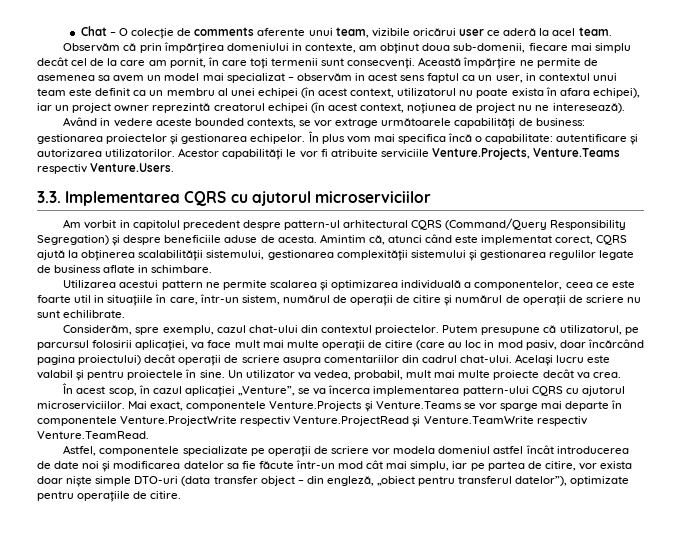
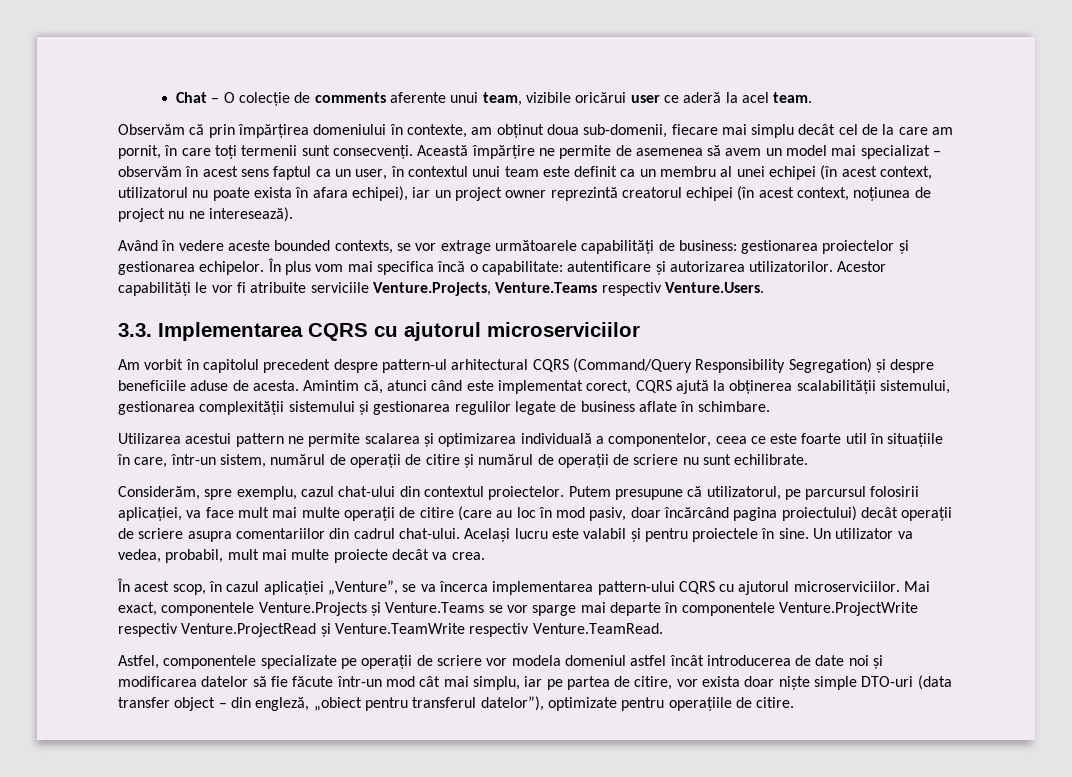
- Observăm că prin împărțirea domeniului in contexte, am obținut doua sub-domenii, fiecare mai simplu decât cel de la care am pornit, în care toți termenii sunt consecvenți.
+ Observăm că prin împărțirea domeniului în contexte, am obținut doua sub-domenii, fiecare mai simplu decât cel de la care am pornit, în care toți termenii sunt consecvenți.
- Această împărțire ne permite de asemenea sa avem un model mai specializat – observăm in acest sens faptul ca un user, in contextul unui team este definit ca un membru al unei echipei (în acest context, utilizatorul nu poate exista în afara echipei), iar un project owner reprezintă creatorul echipei (în acest context, noțiunea de project nu ne interesează).
+ Această împărțire ne permite de asemenea să avem un model mai specializat – observăm în acest sens faptul ca un user, în contextul unui team este definit ca un membru al unei echipei (în acest context, utilizatorul nu poate exista în afara echipei), iar un project owner reprezintă creatorul echipei (în acest context, noțiunea de project nu ne interesează).
- Având in vedere aceste bounded contexts, se vor extrage următoarele capabilități de business: gestionarea proiectelor și gestionarea echipelor.
+ Având în vedere aceste bounded contexts, se vor extrage următoarele capabilități de business: gestionarea proiectelor și gestionarea echipelor.
- Am vorbit in capitolul precedent despre pattern-ul arhitectural CQRS (Command/Query Responsibility Segregation) și despre beneficiile aduse de acesta.
+ Am vorbit în capitolul precedent despre pattern-ul arhitectural CQRS (Command/Query Responsibility Segregation) și despre beneficiile aduse de acesta.
- Amintim că, atunci când este implementat corect, CQRS ajută la obținerea scalabilității sistemului, gestionarea complexității sistemului și gestionarea regulilor legate de business aflate in schimbare.
+ Amintim că, atunci când este implementat corect, CQRS ajută la obținerea scalabilității sistemului, gestionarea complexității sistemului și gestionarea regulilor legate de business aflate în schimbare.
- Utilizarea acestui pattern ne permite scalarea și optimizarea individuală a componentelor, ceea ce este foarte util in situațiile în care, într-un sistem, numărul de operații de citire și numărul de operații de scriere nu sunt echilibrate.
+ Utilizarea acestui pattern ne permite scalarea și optimizarea individuală a componentelor, ceea ce este foarte util în situațiile în care, într-un sistem, numărul de operații de citire și numărul de operații de scriere nu sunt echilibrate.
- Putem presupune că utilizatorul, pe parcursul folosirii aplicației, va face mult mai multe operații de citire (care au loc in mod pasiv, doar încărcând pagina proiectului) decât operații de scriere asupra comentariilor din cadrul chat-ului.
+ Putem presupune că utilizatorul, pe parcursul folosirii aplicației, va face mult mai multe operații de citire (care au loc în mod pasiv, doar încărcând pagina proiectului) decât operații de scriere asupra comentariilor din cadrul chat-ului.
- Astfel, componentele specializate pe operații de scriere vor modela domeniul astfel încât introducerea de date noi și modificarea datelor sa fie făcute într-un mod cât mai simplu, iar pe partea de citire, vor exista doar niște simple DTO-uri (data transfer object – din engleză, „obiect pentru transferul datelor”), optimizate pentru operațiile de citire.
+ Astfel, componentele specializate pe operații de scriere vor modela domeniul astfel încât introducerea de date noi și modificarea datelor să fie făcute într-un mod cât mai simplu, iar pe partea de citire, vor exista doar niște simple DTO-uri (data transfer object – din engleză, „obiect pentru transferul datelor”), optimizate pentru operațiile de citire.

